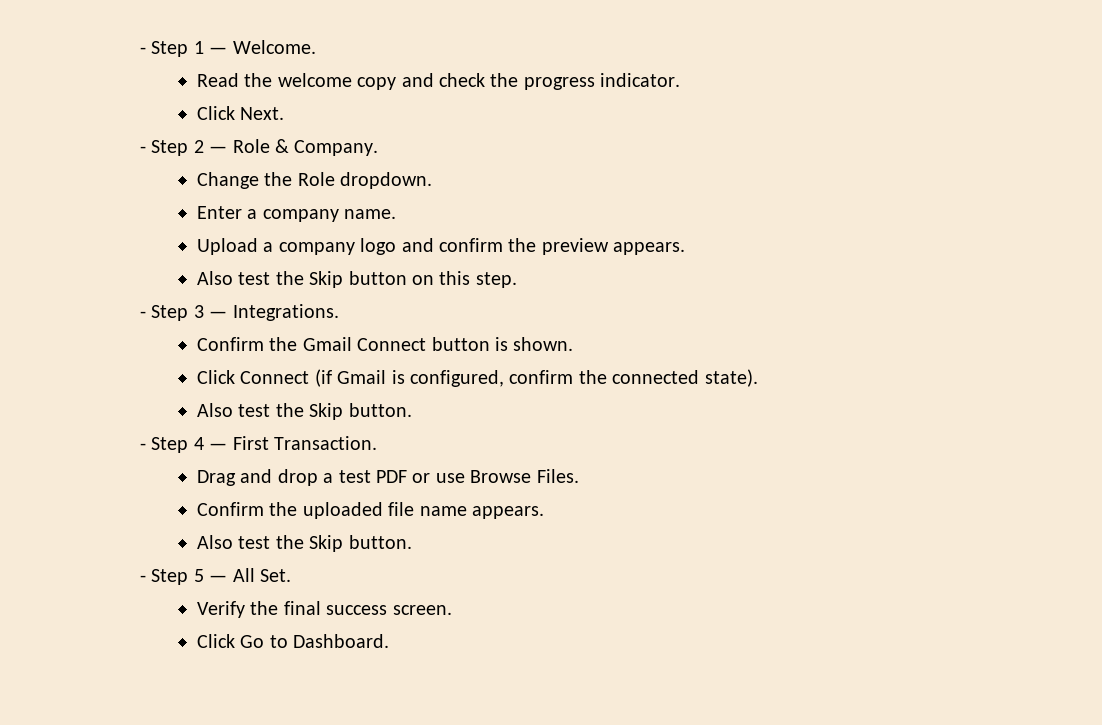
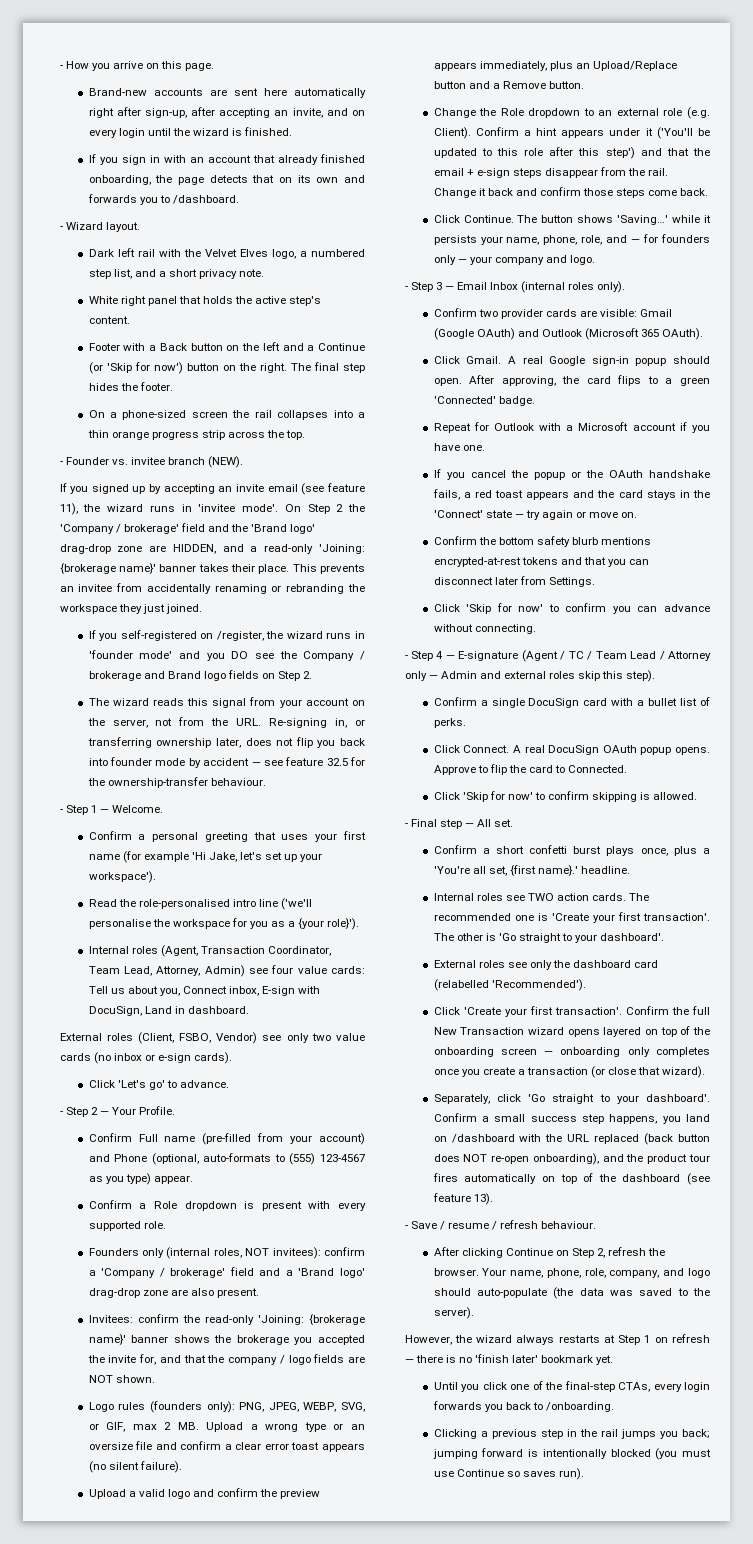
+ - How you arrive on this page.
+ Brand-new accounts are sent here automatically right after sign-up, after accepting an invite, and on every login until the wizard is finished.
+ If you sign in with an account that already finished onboarding, the page detects that on its own and forwards you to /dashboard.
+ - Wizard layout.
+ Dark left rail with the Velvet Elves logo, a numbered step list, and a short privacy note.
+ White right panel that holds the active step's content.
+ Footer with a Back button on the left and a Continue (or 'Skip for now') button on the right. The final step hides the footer.
+ On a phone-sized screen the rail collapses into a thin orange progress strip across the top.
+ - Founder vs. invitee branch (NEW).
+ If you signed up by accepting an invite email (see feature 11), the wizard runs in 'invitee mode'. On Step 2 the 'Company / brokerage' field and the 'Brand logo' drag-drop zone are HIDDEN, and a read-only 'Joining: {brokerage name}' banner takes their place. This prevents an invitee from accidentally renaming or rebranding the workspace they just joined.
+ If you self-registered on /register, the wizard runs in 'founder mode' and you DO see the Company / brokerage and Brand logo fields on Step 2.
+ The wizard reads this signal from your account on the server, not from the URL. Re-signing in, or transferring ownership later, does not flip you back into founder mode by accident — see feature 32.5 for the ownership-transfer behaviour.
  - Step 1 — Welcome.
- Read the welcome copy and check the progress indicator.
- Click Next.
- - Step 2 — Role & Company.
- Change the Role dropdown.
- Enter a company name.
- Upload a company logo and confirm the preview appears.
- Also test the Skip button on this step.
- - Step 3 — Integrations.
- Confirm the Gmail Connect button is shown.
- Click Connect (if Gmail is configured, confirm the connected state).
- Also test the Skip button.
- - Step 4 — First Transaction.
- Drag and drop a test PDF or use Browse Files.
- Confirm the uploaded file name appears.
- Also test the Skip button.
- - Step 5 — All Set.
- Verify the final success screen.
- Click Go to Dashboard.
+ Confirm a personal greeting that uses your first name (for example 'Hi Jake, let's set up your workspace').
+ Read the role-personalised intro line ('we'll personalise the workspace for you as a {your role}').
+ Internal roles (Agent, Transaction Coordinator, Team Lead, Attorney, Admin) see four value cards: Tell us about you, Connect inbox, E-sign with DocuSign, Land in dashboard.
+ External roles (Client, FSBO, Vendor) see only two value cards (no inbox or e-sign cards).
+ Click 'Let's go' to advance.
+ - Step 2 — Your Profile.
+ Confirm Full name (pre-filled from your account) and Phone (optional, auto-formats to (555) 123-4567 as you type) appear.
+ Confirm a Role dropdown is present with every supported role.
+ Founders only (internal roles, NOT invitees): confirm a 'Company / brokerage' field and a 'Brand logo' drag-drop zone are also present.
+ Invitees: confirm the read-only 'Joining: {brokerage name}' banner shows the brokerage you accepted the invite for, and that the company / logo fields are NOT shown.
+ Logo rules (founders only): PNG, JPEG, WEBP, SVG, or GIF, max 2 MB. Upload a wrong type or an oversize file and confirm a clear error toast appears (no silent failure).
+ Upload a valid logo and confirm the preview appears immediately, plus an Upload/Replace button and a Remove button.
+ Change the Role dropdown to an external role (e.g. Client). Confirm a hint appears under it ('You'll be updated to this role after this step') and that the email + e-sign steps disappear from the rail. Change it back and confirm those steps come back.
+ Click Continue. The button shows 'Saving…' while it persists your name, phone, role, and — for founders only — your company and logo.
+ - Step 3 — Email Inbox (internal roles only).
+ Confirm two provider cards are visible: Gmail (Google OAuth) and Outlook (Microsoft 365 OAuth).
+ Click Gmail. A real Google sign-in popup should open. After approving, the card flips to a green 'Connected' badge.
+ Repeat for Outlook with a Microsoft account if you have one.
+ If you cancel the popup or the OAuth handshake fails, a red toast appears and the card stays in the 'Connect' state — try again or move on.
+ Confirm the bottom safety blurb mentions encrypted-at-rest tokens and that you can disconnect later from Settings.
+ Click 'Skip for now' to confirm you can advance without connecting.
+ - Step 4 — E-signature (Agent / TC / Team Lead / Attorney only — Admin and external roles skip this step).
+ Confirm a single DocuSign card with a bullet list of perks.
+ Click Connect. A real DocuSign OAuth popup opens. Approve to flip the card to Connected.
+ Click 'Skip for now' to confirm skipping is allowed.
+ - Final step — All set.
+ Confirm a short confetti burst plays once, plus a 'You're all set, {first name}.' headline.
+ Internal roles see TWO action cards. The recommended one is 'Create your first transaction'. The other is 'Go straight to your dashboard'.
+ External roles see only the dashboard card (relabelled 'Recommended').
+ Click 'Create your first transaction'. Confirm the full New Transaction wizard opens layered on top of the onboarding screen — onboarding only completes once you create a transaction (or close that wizard).
+ Separately, click 'Go straight to your dashboard'. Confirm a small success step happens, you land on /dashboard with the URL replaced (back button does NOT re-open onboarding), and the product tour fires automatically on top of the dashboard (see feature 13).
+ - Save / resume / refresh behaviour.
+ After clicking Continue on Step 2, refresh the browser. Your name, phone, role, company, and logo should auto-populate (the data was saved to the server).
+ However, the wizard always restarts at Step 1 on refresh — there is no 'finish later' bookmark yet.
+ Until you click one of the final-step CTAs, every login forwards you back to /onboarding.
+ Clicking a previous step in the rail jumps you back; jumping forward is intentionally blocked (you must use Continue so saves run).

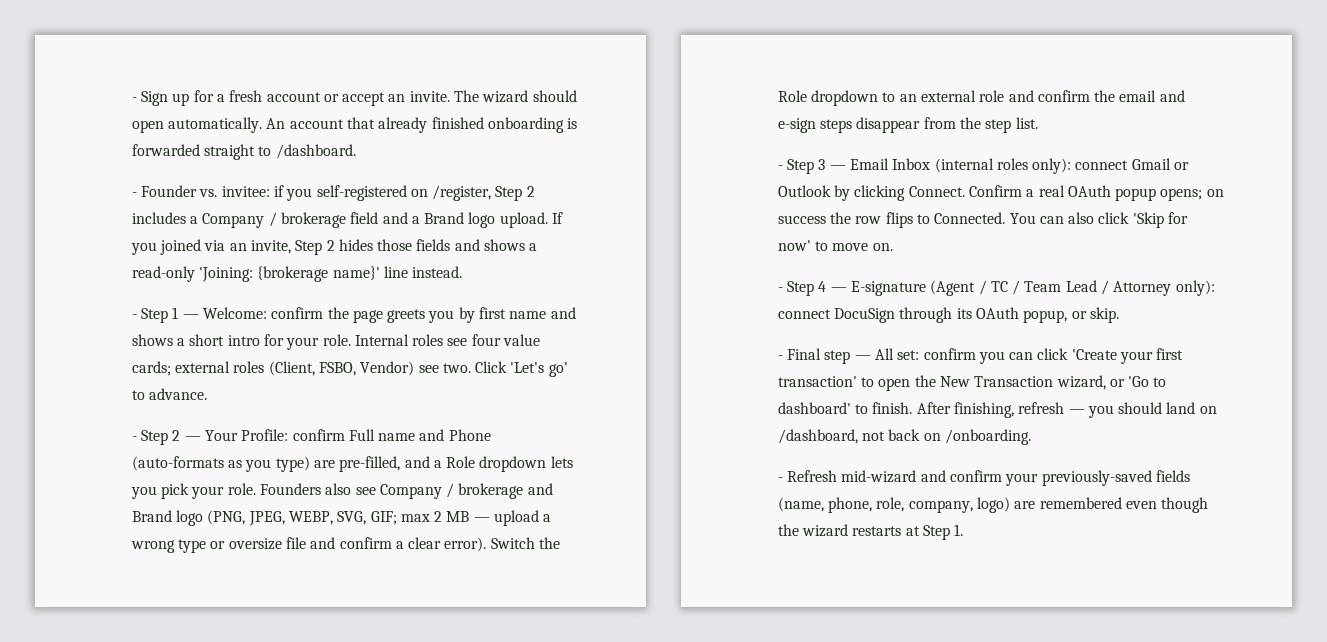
- - How you arrive on this page.
- Brand-new accounts are sent here automatically right after sign-up, after accepting an invite, and on every login until the wizard is finished.
- If you sign in with an account that already finished onboarding, the page detects that on its own and forwards you to /dashboard.
- - Wizard layout.
- Dark left rail with the Velvet Elves logo, a numbered step list, and a short privacy note.
- White right panel that holds the active step's content.
- Footer with a Back button on the left and a Continue (or 'Skip for now') button on the right. The final step hides the footer.
- On a phone-sized screen the rail collapses into a thin orange progress strip across the top.
- - Founder vs. invitee branch (NEW).
- If you signed up by accepting an invite email (see feature 11), the wizard runs in 'invitee mode'. On Step 2 the 'Company / brokerage' field and the 'Brand logo' drag-drop zone are HIDDEN, and a read-only 'Joining: {brokerage name}' banner takes their place. This prevents an invitee from accidentally renaming or rebranding the workspace they just joined.
- If you self-registered on /register, the wizard runs in 'founder mode' and you DO see the Company / brokerage and Brand logo fields on Step 2.
- The wizard reads this signal from your account on the server, not from the URL. Re-signing in, or transferring ownership later, does not flip you back into founder mode by accident — see feature 32.5 for the ownership-transfer behaviour.
- - Step 1 — Welcome.
- Confirm a personal greeting that uses your first name (for example 'Hi Jake, let's set up your workspace').
- Read the role-personalised intro line ('we'll personalise the workspace for you as a {your role}').
- Internal roles (Agent, Transaction Coordinator, Team Lead, Attorney, Admin) see four value cards: Tell us about you, Connect inbox, E-sign with DocuSign, Land in dashboard.
- External roles (Client, FSBO, Vendor) see only two value cards (no inbox or e-sign cards).
- Click 'Let's go' to advance.
+ - Sign up for a fresh account or accept an invite. The wizard should open automatically. An account that already finished onboarding is forwarded straight to /dashboard.
+ - Founder vs. invitee: if you self-registered on /register, Step 2 includes a Company / brokerage field and a Brand logo upload. If you joined via an invite, Step 2 hides those fields and shows a read-only 'Joining: {brokerage name}' line instead.
+ - Step 1 — Welcome: confirm the page greets you by first name and shows a short intro for your role. Internal roles see four value cards; external roles (Client, FSBO, Vendor) see two. Click 'Let's go' to advance.
- - Step 2 — Your Profile.
- Confirm Full name (pre-filled from your account) and Phone (optional, auto-formats to (555) 123-4567 as you type) appear.
- Confirm a Role dropdown is present with every supported role.
- Founders only (internal roles, NOT invitees): confirm a 'Company / brokerage' field and a 'Brand logo' drag-drop zone are also present.
- Invitees: confirm the read-only 'Joining: {brokerage name}' banner shows the brokerage you accepted the invite for, and that the company / logo fields are NOT shown.
- Logo rules (founders only): PNG, JPEG, WEBP, SVG, or GIF, max 2 MB. Upload a wrong type or an oversize file and confirm a clear error toast appears (no silent failure).
- Upload a valid logo and confirm the preview appears immediately, plus an Upload/Replace button and a Remove button.
- Change the Role dropdown to an external role (e.g. Client). Confirm a hint appears under it ('You'll be updated to this role after this step') and that the email + e-sign steps disappear from the rail. Change it back and confirm those steps come back.
- Click Continue. The button shows 'Saving…' while it persists your name, phone, role, and — for founders only — your company and logo.
+ - Step 2 — Your Profile: confirm Full name and Phone (auto-formats as you type) are pre-filled, and a Role dropdown lets you pick your role. Founders also see Company / brokerage and Brand logo (PNG, JPEG, WEBP, SVG, GIF; max 2 MB — upload a wrong type or oversize file and confirm a clear error). Switch the Role dropdown to an external role and confirm the email and e-sign steps disappear from the step list.
- - Step 3 — Email Inbox (internal roles only).
- Confirm two provider cards are visible: Gmail (Google OAuth) and Outlook (Microsoft 365 OAuth).
- Click Gmail. A real Google sign-in popup should open. After approving, the card flips to a green 'Connected' badge.
- Repeat for Outlook with a Microsoft account if you have one.
- If you cancel the popup or the OAuth handshake fails, a red toast appears and the card stays in the 'Connect' state — try again or move on.
- Confirm the bottom safety blurb mentions encrypted-at-rest tokens and that you can disconnect later from Settings.
- Click 'Skip for now' to confirm you can advance without connecting.
+ - Step 3 — Email Inbox (internal roles only): connect Gmail or Outlook by clicking Connect. Confirm a real OAuth popup opens; on success the row flips to Connected. You can also click 'Skip for now' to move on.
- - Step 4 — E-signature (Agent / TC / Team Lead / Attorney only — Admin and external roles skip this step).
- Confirm a single DocuSign card with a bullet list of perks.
- Click Connect. A real DocuSign OAuth popup opens. Approve to flip the card to Connected.
- Click 'Skip for now' to confirm skipping is allowed.
+ - Step 4 — E-signature (Agent / TC / Team Lead / Attorney only): connect DocuSign through its OAuth popup, or skip.
- - Final step — All set.
- Confirm a short confetti burst plays once, plus a 'You're all set, {first name}.' headline.
- Internal roles see TWO action cards. The recommended one is 'Create your first transaction'. The other is 'Go straight to your dashboard'.
- External roles see only the dashboard card (relabelled 'Recommended').
- Click 'Create your first transaction'. Confirm the full New Transaction wizard opens layered on top of the onboarding screen — onboarding only completes once you create a transaction (or close that wizard).
- Separately, click 'Go straight to your dashboard'. Confirm a small success step happens, you land on /dashboard with the URL replaced (back button does NOT re-open onboarding), and the product tour fires automatically on top of the dashboard (see feature 13).
- - Save / resume / refresh behaviour.
- After clicking Continue on Step 2, refresh the browser. Your name, phone, role, company, and logo should auto-populate (the data was saved to the server).
- However, the wizard always restarts at Step 1 on refresh — there is no 'finish later' bookmark yet.
- Until you click one of the final-step CTAs, every login forwards you back to /onboarding.
- Clicking a previous step in the rail jumps you back; jumping forward is intentionally blocked (you must use Continue so saves run).
+ - Final step — All set: confirm you can click 'Create your first transaction' to open the New Transaction wizard, or 'Go to dashboard' to finish. After finishing, refresh — you should land on /dashboard, not back on /onboarding.
+ - Refresh mid-wizard and confirm your previously-saved fields (name, phone, role, company, logo) are remembered even though the wizard restarts at Step 1.

